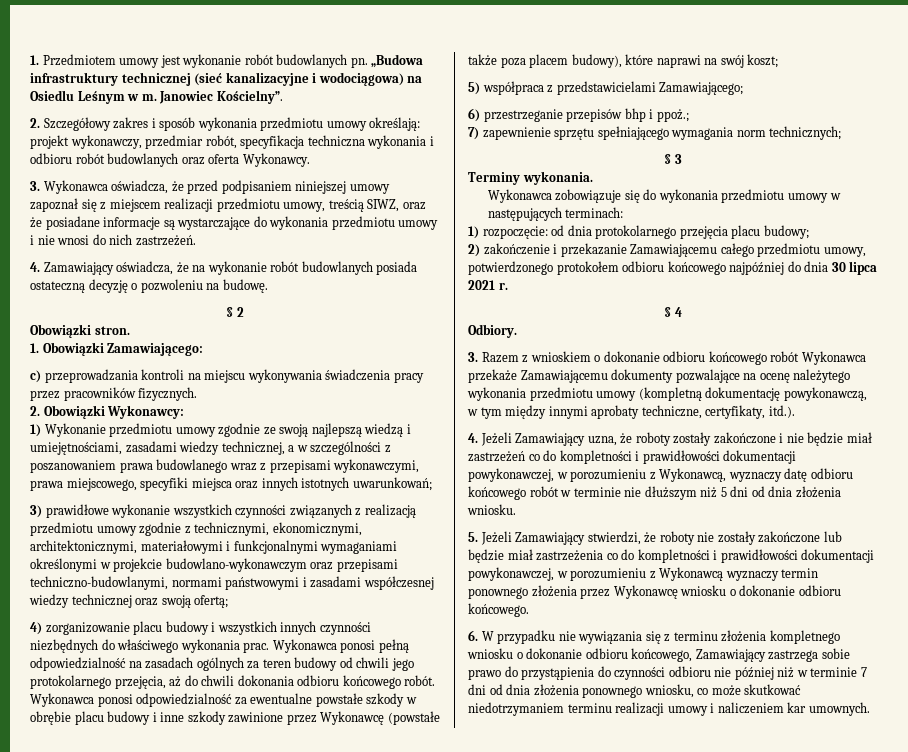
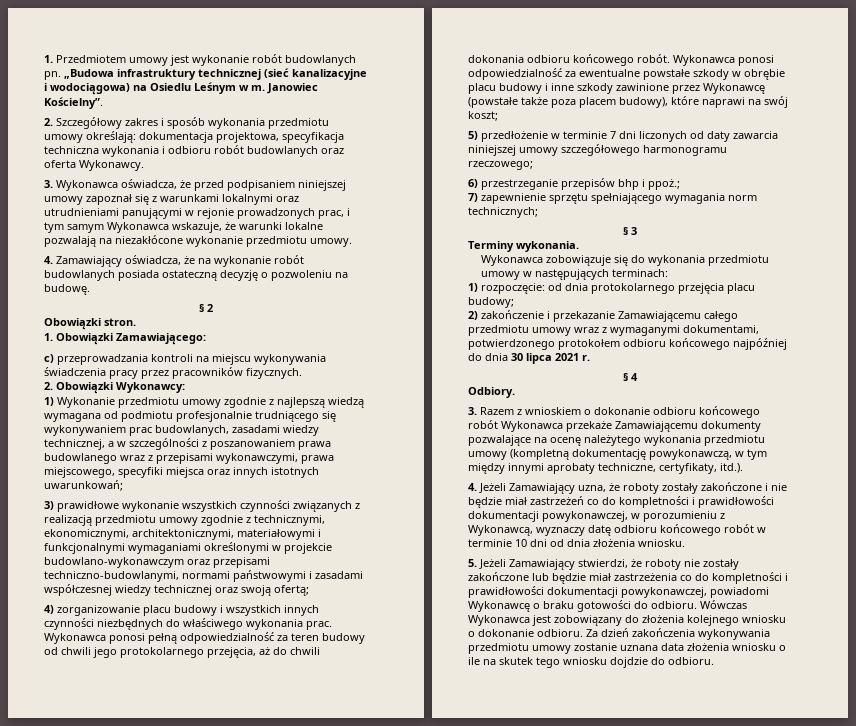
- 2. Szczegółowy zakres i sposób wykonania przedmiotu umowy określają: projekt wykonawczy, przedmiar robót, specyfikacja techniczna wykonania i odbioru robót budowlanych oraz oferta Wykonawcy.
+ 2. Szczegółowy zakres i sposób wykonania przedmiotu umowy określają: dokumentacja projektowa, specyfikacja techniczna wykonania i odbioru robót budowlanych oraz oferta Wykonawcy.
- 3. Wykonawca oświadcza, że przed podpisaniem niniejszej umowy zapoznał się z miejscem realizacji przedmiotu umowy, treścią SIWZ, oraz że posiadane informacje są wystarczające do wykonania przedmiotu umowy i nie wnosi do nich zastrzeżeń.
+ 3. Wykonawca oświadcza, że przed podpisaniem niniejszej umowy zapoznał się z warunkami lokalnymi oraz utrudnieniami panującymi w rejonie prowadzonych prac, i tym samym Wykonawca wskazuje, że warunki lokalne pozwalają na niezakłócone wykonanie przedmiotu umowy.
- 1) Wykonanie przedmiotu umowy zgodnie ze swoją najlepszą wiedzą i umiejętnościami, zasadami wiedzy technicznej, a w szczególności z poszanowaniem prawa budowlanego wraz z przepisami wykonawczymi, prawa miejscowego, specyfiki miejsca oraz innych istotnych uwarunkowań;
+ 1) Wykonanie przedmiotu umowy zgodnie z najlepszą wiedzą wymagana od podmiotu profesjonalnie trudniącego się wykonywaniem prac budowlanych, zasadami wiedzy technicznej, a w szczególności z poszanowaniem prawa budowlanego wraz z przepisami wykonawczymi, prawa miejscowego, specyfiki miejsca oraz innych istotnych uwarunkowań;
- Wykonawca ponosi pełną odpowiedzialność na zasadach ogólnych za teren budowy od chwili jego protokolarnego przejęcia, aż do chwili dokonania odbioru końcowego robót.
+ Wykonawca ponosi pełną odpowiedzialność za teren budowy od chwili jego protokolarnego przejęcia, aż do chwili dokonania odbioru końcowego robót.
- 5) współpraca z przedstawicielami Zamawiającego;
+ 5) przedłożenie w terminie 7 dni liczonych od daty zawarcia niniejszej umowy szczegółowego harmonogramu rzeczowego;
- 2) zakończenie i przekazanie Zamawiającemu całego przedmiotu umowy, potwierdzonego protokołem odbioru końcowego najpóźniej do dnia 30 lipca 2021 r.
+ 2) zakończenie i przekazanie Zamawiającemu całego przedmiotu umowy wraz z wymaganymi dokumentami, potwierdzonego protokołem odbioru końcowego najpóźniej do dnia 30 lipca 2021 r.
- 4. Jeżeli Zamawiający uzna, że roboty zostały zakończone i nie będzie miał zastrzeżeń co do kompletności i prawidłowości dokumentacji powykonawczej, w porozumieniu z Wykonawcą, wyznaczy datę odbioru końcowego robót w terminie nie dłuższym niż 5 dni od dnia złożenia wniosku.
+ 4. Jeżeli Zamawiający uzna, że roboty zostały zakończone i nie będzie miał zastrzeżeń co do kompletności i prawidłowości dokumentacji powykonawczej, w porozumieniu z Wykonawcą, wyznaczy datę odbioru końcowego robót w terminie 10 dni od dnia złożenia wniosku.
- 5. Jeżeli Zamawiający stwierdzi, że roboty nie zostały zakończone lub będzie miał zastrzeżenia co do kompletności i prawidłowości dokumentacji powykonawczej, w porozumieniu z Wykonawcą wyznaczy termin ponownego złożenia przez Wykonawcę wniosku o dokonanie odbioru końcowego.
- 6. W przypadku nie wywiązania się z terminu złożenia kompletnego wniosku o dokonanie odbioru końcowego, Zamawiający zastrzega sobie prawo do przystąpienia do czynności odbioru nie później niż w terminie 7 dni od dnia złożenia ponownego wniosku, co może skutkować niedotrzymaniem terminu realizacji umowy i naliczeniem kar umownych.
+ 5. Jeżeli Zamawiający stwierdzi, że roboty nie zostały zakończone lub będzie miał zastrzeżenia co do kompletności i prawidłowości dokumentacji powykonawczej, powiadomi Wykonawcę o braku gotowości do odbioru. Wówczas Wykonawca jest zobowiązany do złożenia kolejnego wniosku o dokonanie odbioru. Za dzień zakończenia wykonywania przedmiotu umowy zostanie uznana data złożenia wniosku o ile na skutek tego wniosku dojdzie do odbioru.

